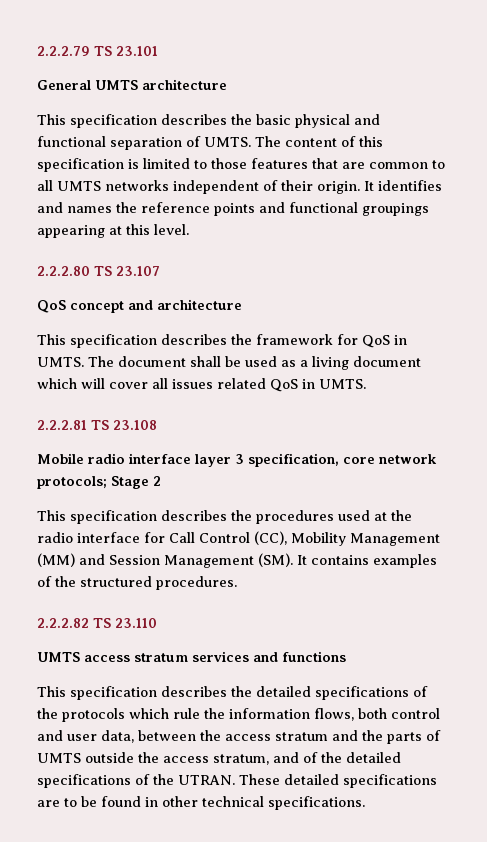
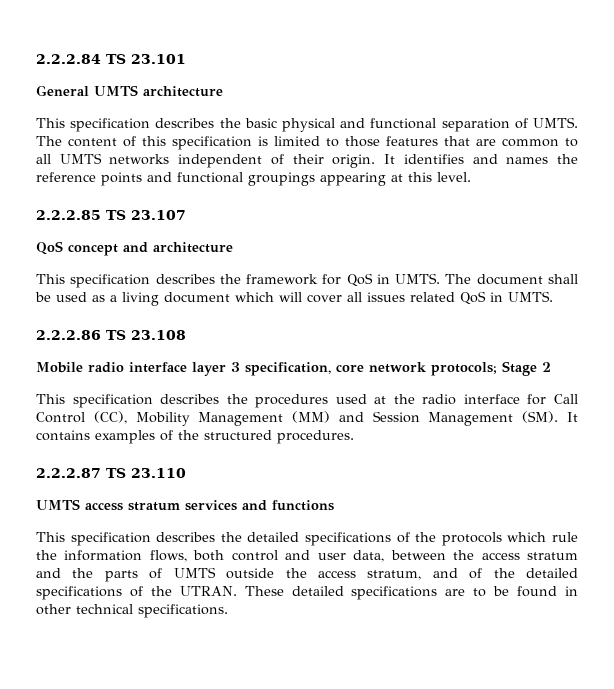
- 2.2.2.79 TS 23.101
+ 2.2.2.84 TS 23.101
- 2.2.2.80 TS 23.107
+ 2.2.2.85 TS 23.107
- 2.2.2.81 TS 23.108
+ 2.2.2.86 TS 23.108
- 2.2.2.82 TS 23.110
+ 2.2.2.87 TS 23.110

